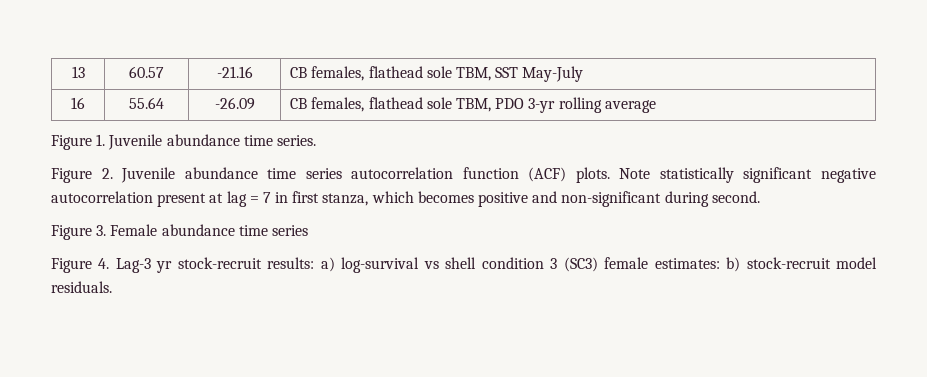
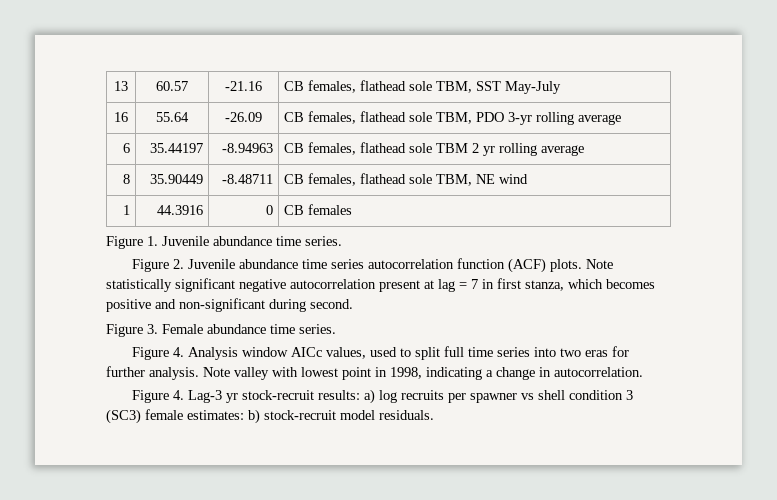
+ 6 | 35.44197 | -8.94963 | CB females, flathead sole TBM 2 yr rolling average
+ 8 | 35.90449 | -8.48711 | CB females, flathead sole TBM, NE wind
+ 1 | 44.3916 | 0 | CB females
- Figure 3. Female abundance time series
+ Figure 3. Female abundance time series.
+ Figure 4. Analysis window AICc values, used to split full time series into two eras for further analysis. Note valley with lowest point in 1998, indicating a change in autocorrelation.
- Figure 4. Lag-3 yr stock-recruit results: a) log-survival vs shell condition 3 (SC3) female estimates: b) stock-recruit model residuals.
+ Figure 4. Lag-3 yr stock-recruit results: a) log recruits per spawner vs shell condition 3 (SC3) female estimates: b) stock-recruit model residuals.

